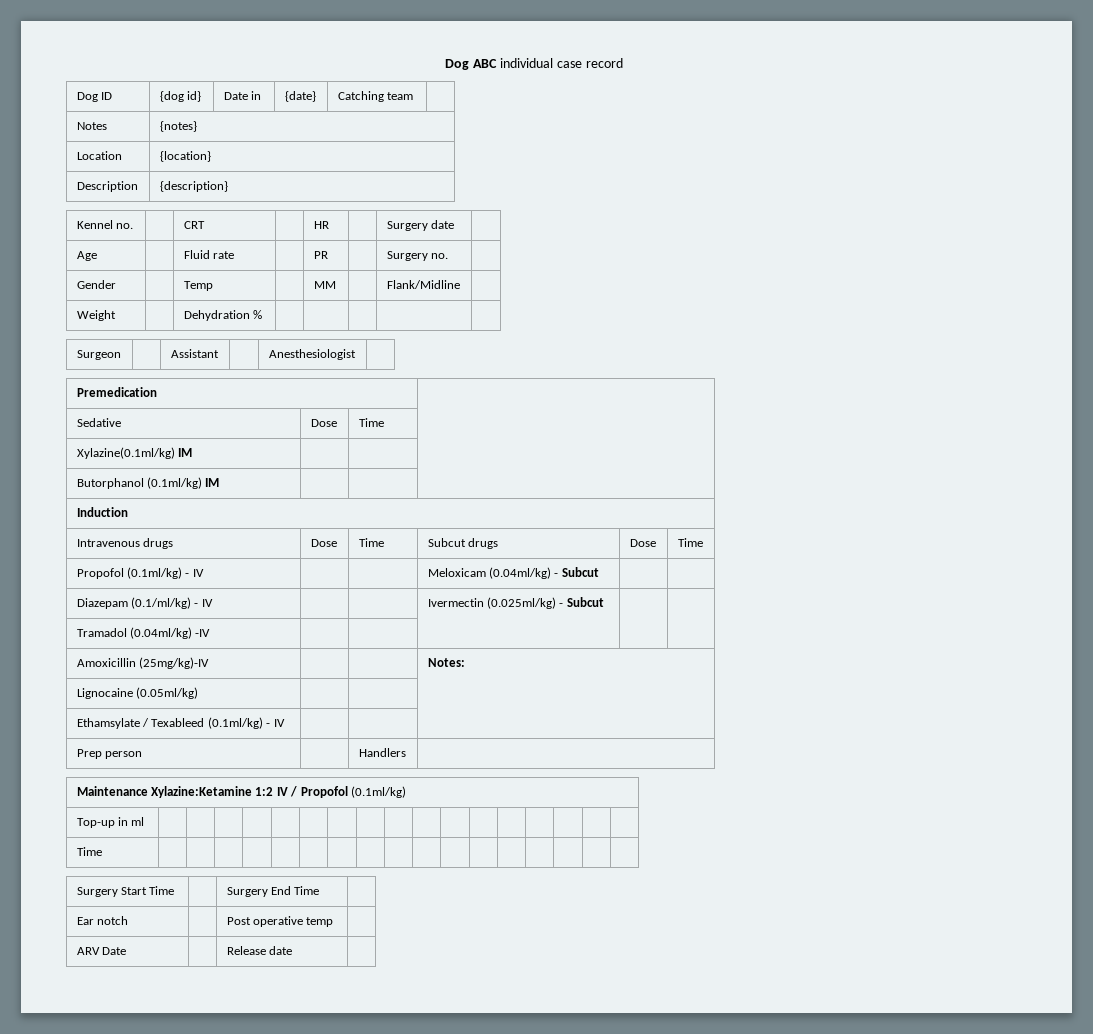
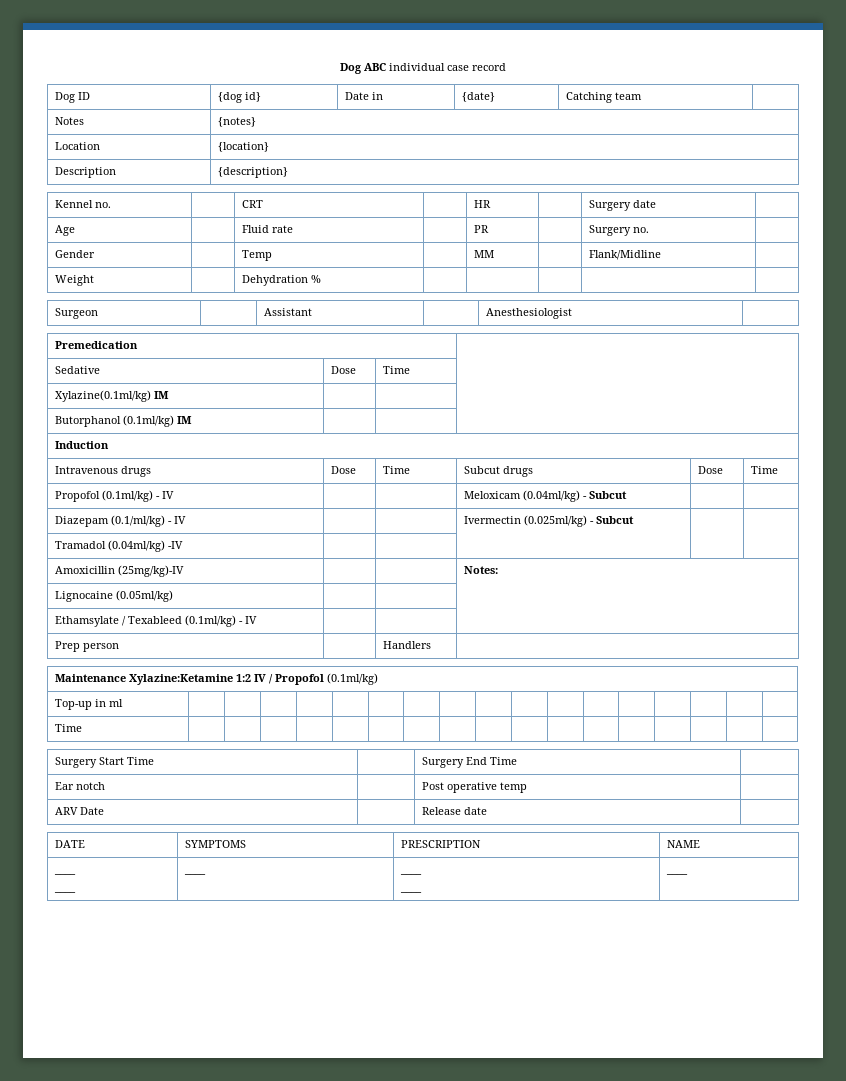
+ DATE | SYMPTOMS | PRESCRIPTION | NAME
+ ____
+ ____ | ____ | ____
+ ____ | ____

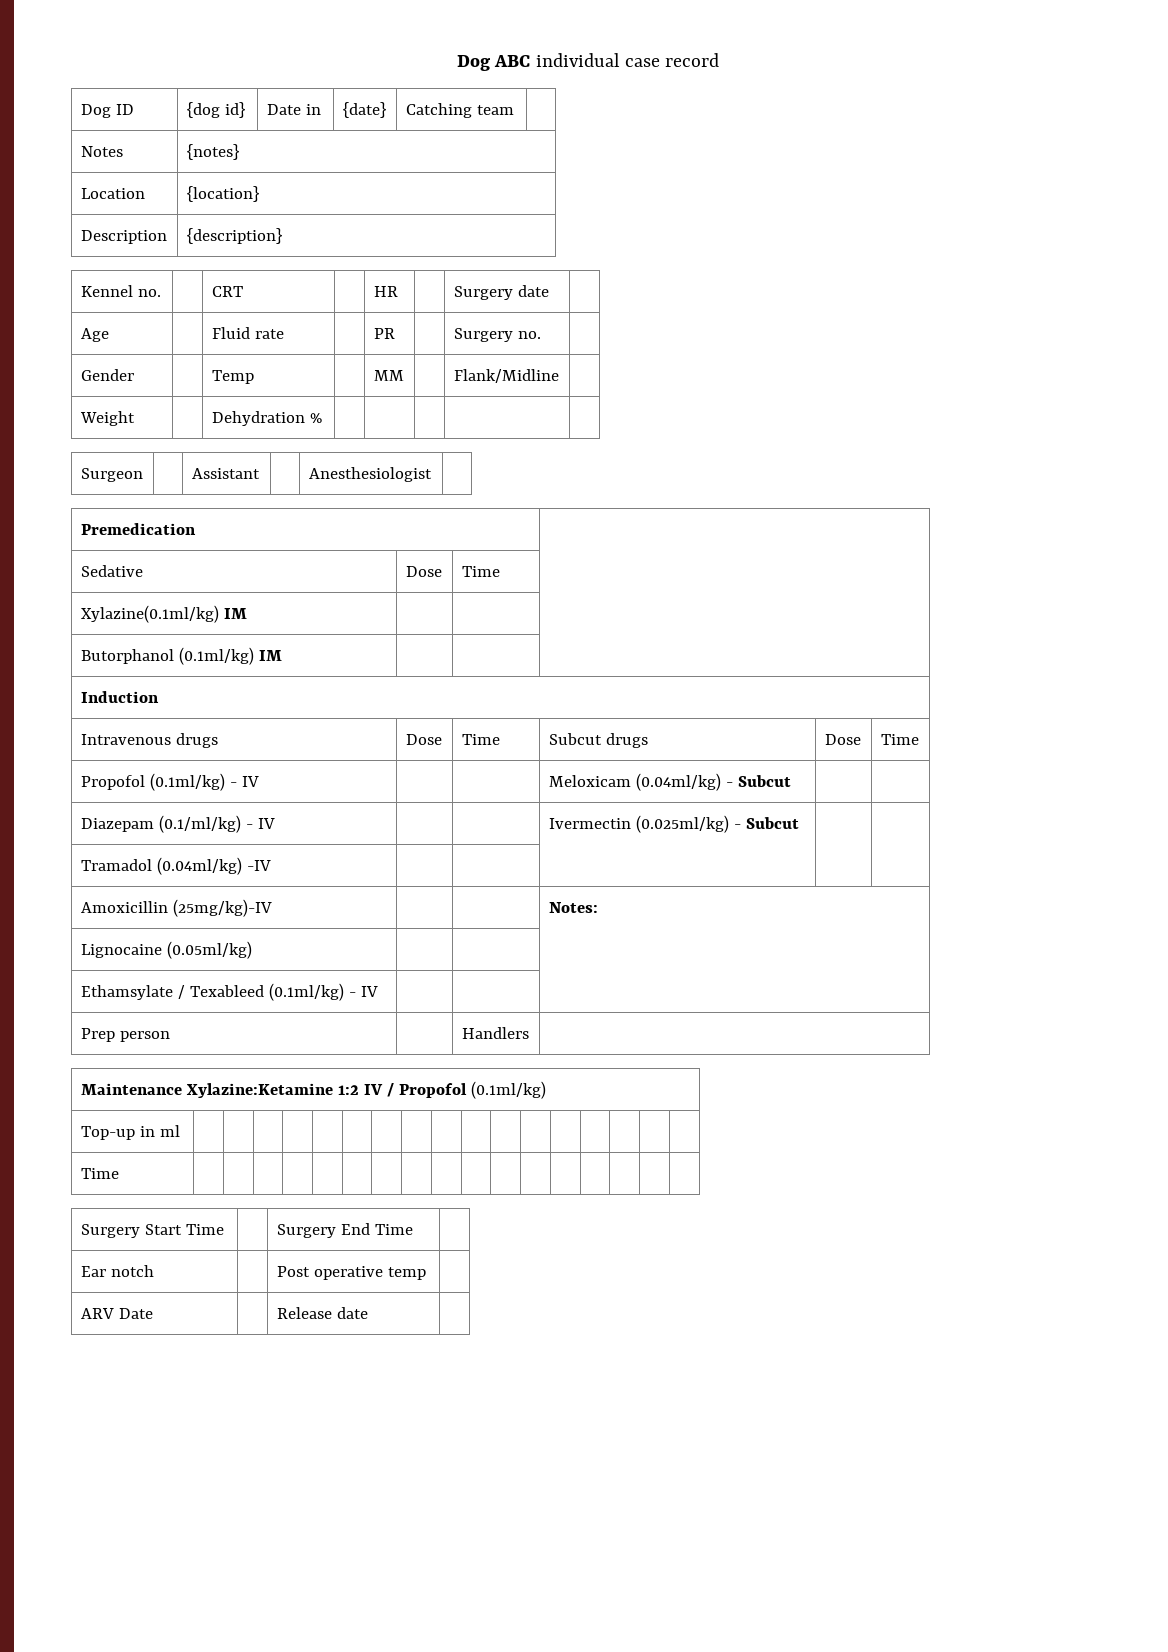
- DATE | SYMPTOMS | PRESCRIPTION | NAME
- ____
- ____ | ____ | ____
- ____ | ____

